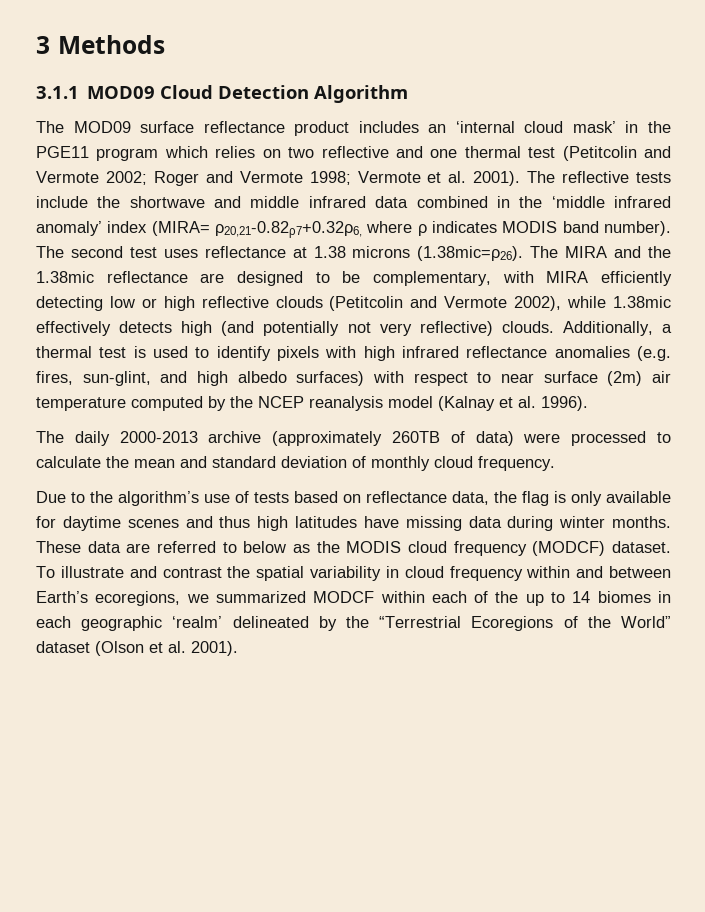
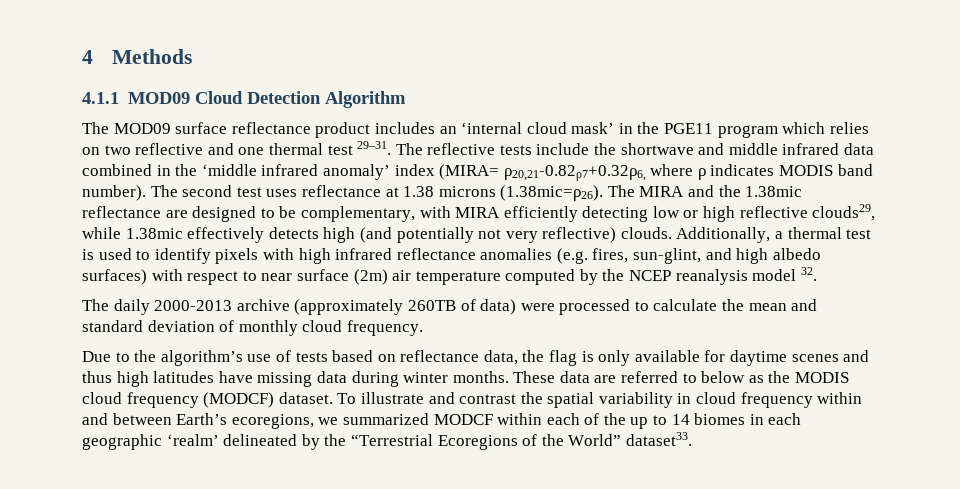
- 3 Methods
+ 4 Methods
- 3.1.1 MOD09 Cloud Detection Algorithm
+ 4.1.1 MOD09 Cloud Detection Algorithm
- The MOD09 surface reflectance product includes an ‘internal cloud mask’ in the PGE11 program which relies on two reflective and one thermal test (Petitcolin and Vermote 2002; Roger and Vermote 1998; Vermote et al. 2001).
+ The MOD09 surface reflectance product includes an ‘internal cloud mask’ in the PGE11 program which relies on two reflective and one thermal test 29–31.
- The second test uses reflectance at 1.38 microns (1.38mic=ρ26). The MIRA and the 1.38mic reflectance are designed to be complementary, with MIRA efficiently detecting low or high reflective clouds (Petitcolin and Vermote 2002), while 1.38mic effectively detects high (and potentially not very reflective) clouds.
+ The second test uses reflectance at 1.38 microns (1.38mic=ρ26). The MIRA and the 1.38mic reflectance are designed to be complementary, with MIRA efficiently detecting low or high reflective clouds29, while 1.38mic effectively detects high (and potentially not very reflective) clouds.
- Additionally, a thermal test is used to identify pixels with high infrared reflectance anomalies (e.g. fires, sun-glint, and high albedo surfaces) with respect to near surface (2m) air temperature computed by the NCEP reanalysis model (Kalnay et al. 1996).
+ Additionally, a thermal test is used to identify pixels with high infrared reflectance anomalies (e.g. fires, sun-glint, and high albedo surfaces) with respect to near surface (2m) air temperature computed by the NCEP reanalysis model 32.
- To illustrate and contrast the spatial variability in cloud frequency within and between Earth’s ecoregions, we summarized MODCF within each of the up to 14 biomes in each geographic ‘realm’ delineated by the “Terrestrial Ecoregions of the World” dataset (Olson et al. 2001).
+ To illustrate and contrast the spatial variability in cloud frequency within and between Earth’s ecoregions, we summarized MODCF within each of the up to 14 biomes in each geographic ‘realm’ delineated by the “Terrestrial Ecoregions of the World” dataset33.

